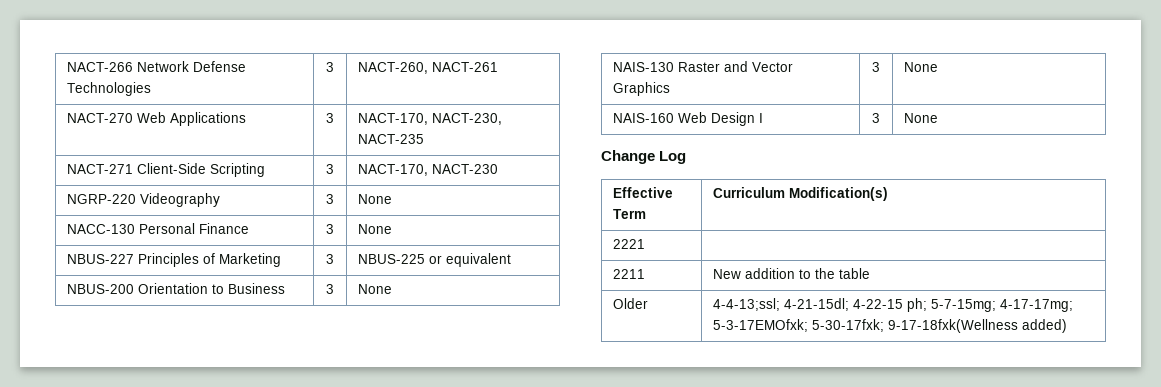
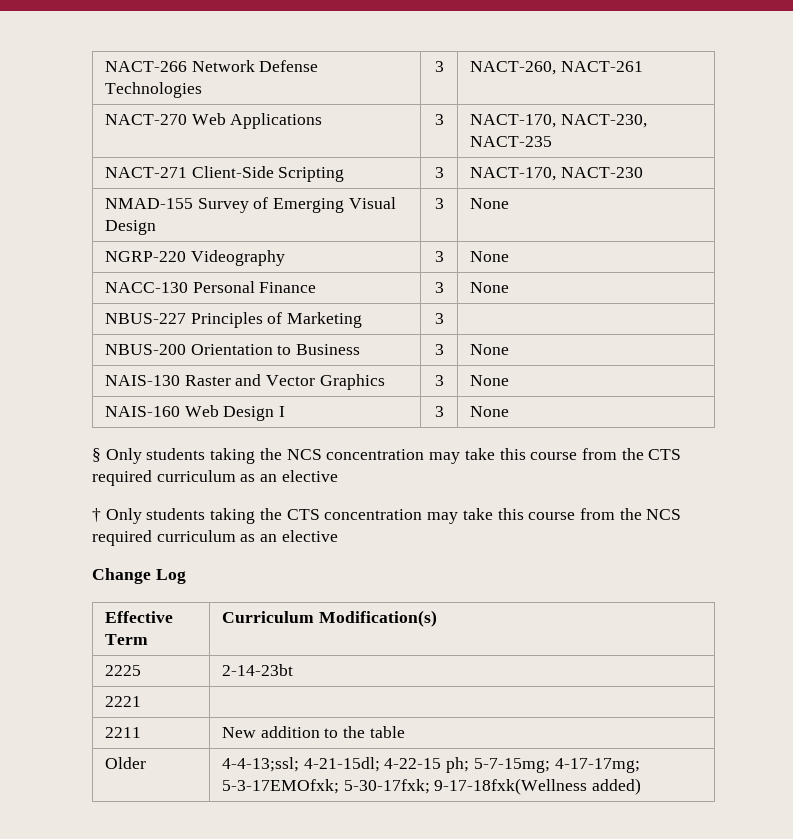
+ NMAD-155 Survey of Emerging Visual Design | 3 | None
- NBUS-227 Principles of Marketing | 3 | NBUS-225 or equivalent
+ NBUS-227 Principles of Marketing | 3 |
+ § Only students taking the NCS concentration may take this course from the CTS required curriculum as an elective
+ † Only students taking the CTS concentration may take this course from the NCS required curriculum as an elective
+ 2225 | 2-14-23bt

